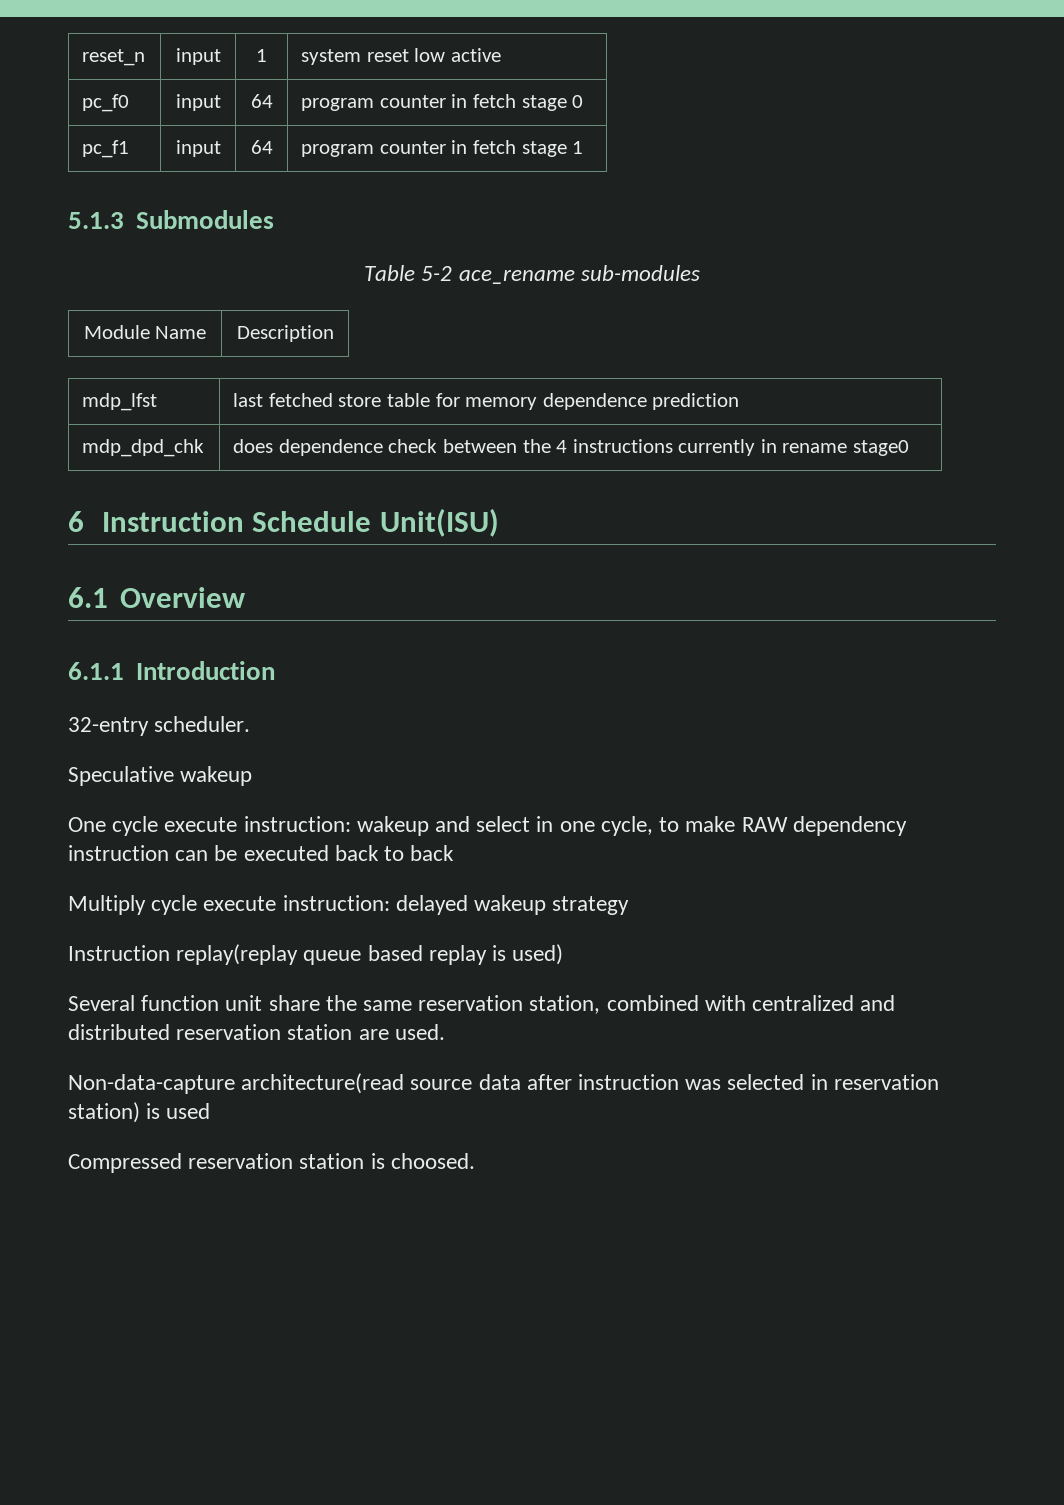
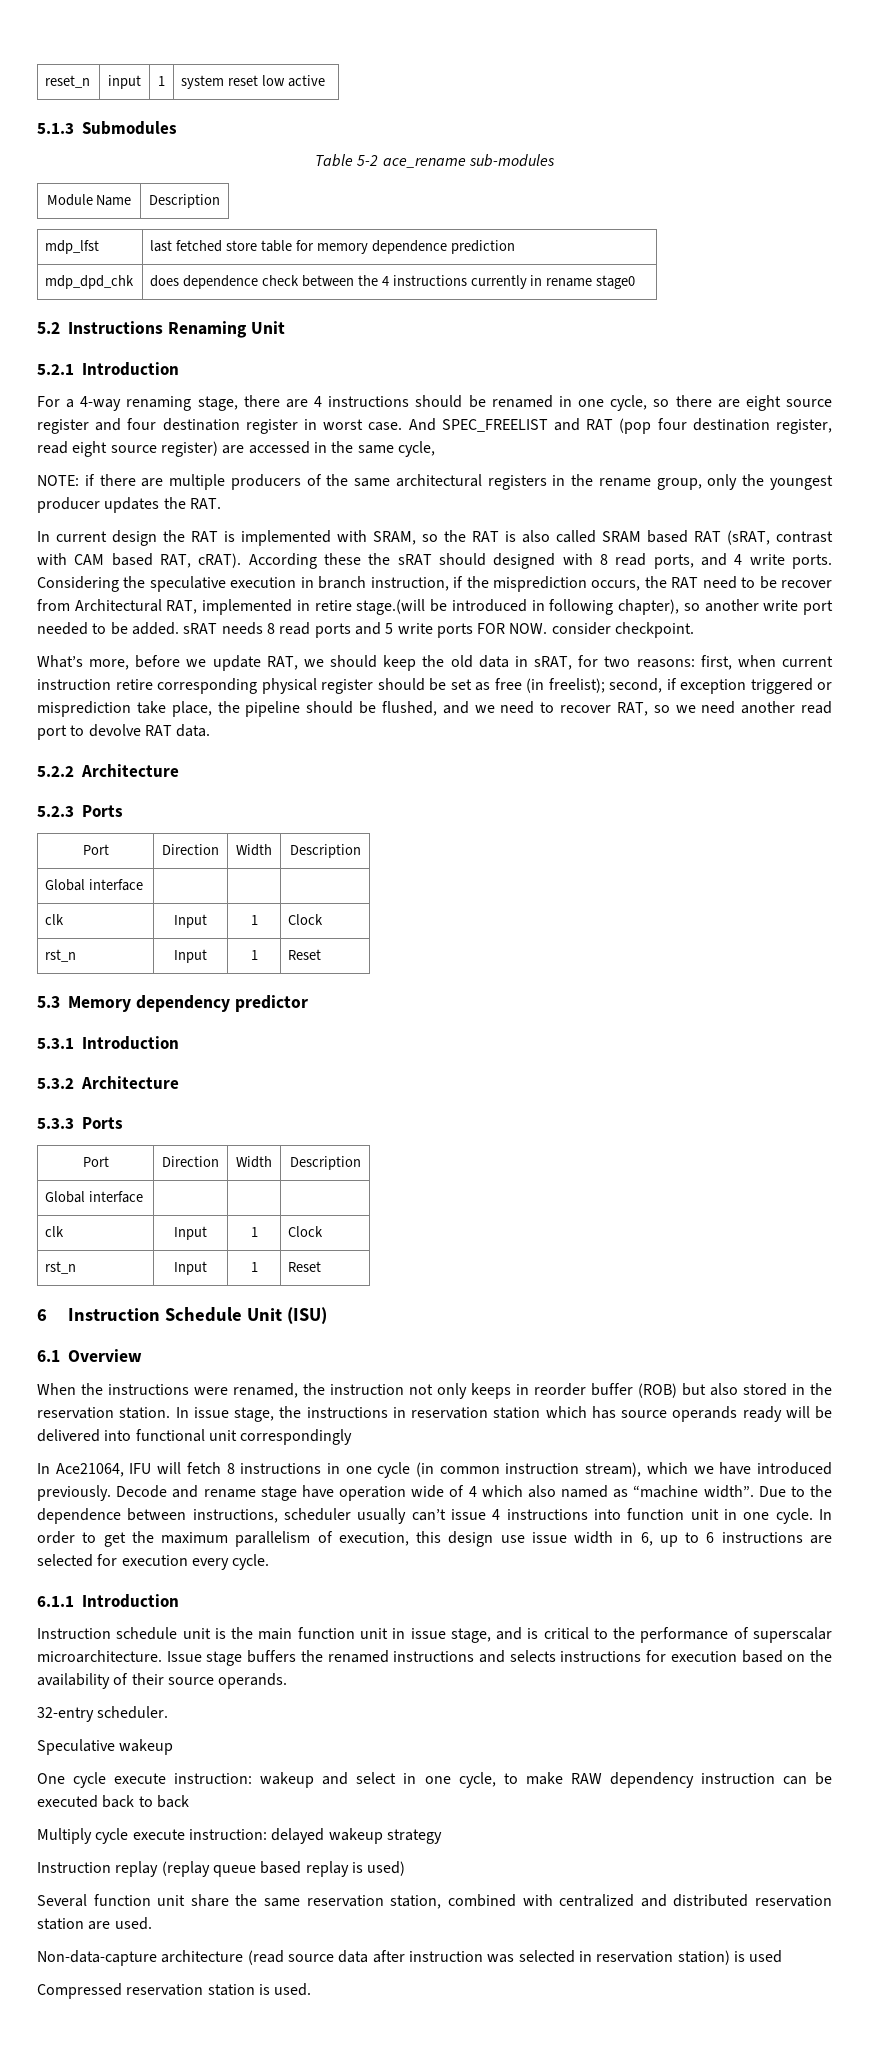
- pc_f0 | input | 64 | program counter in fetch stage 0
- pc_f1 | input | 64 | program counter in fetch stage 1
- 6 Instruction Schedule Unit(ISU)
+ 5.2 Instructions Renaming Unit
+ 5.2.1 Introduction
+ For a 4-way renaming stage, there are 4 instructions should be renamed in one cycle, so there are eight source register and four destination register in worst case. And SPEC_FREELIST and RAT (pop four destination register, read eight source register) are accessed in the same cycle,
+ NOTE: if there are multiple producers of the same architectural registers in the rename group, only the youngest producer updates the RAT.
+ In current design the RAT is implemented with SRAM, so the RAT is also called SRAM based RAT (sRAT, contrast with CAM based RAT, cRAT). According these the sRAT should designed with 8 read ports, and 4 write ports. Considering the speculative execution in branch instruction, if the misprediction occurs, the RAT need to be recover from Architectural RAT, implemented in retire stage.(will be introduced in following chapter), so another write port needed to be added. sRAT needs 8 read ports and 5 write ports FOR NOW. consider checkpoint.
+ What’s more, before we update RAT, we should keep the old data in sRAT, for two reasons: first, when current instruction retire corresponding physical register should be set as free (in freelist); second, if exception triggered or misprediction take place, the pipeline should be flushed, and we need to recover RAT, so we need another read port to devolve RAT data.
+ 5.2.2 Architecture
+ 5.2.3 Ports
+ Port | Direction | Width | Description
+ Global interface | | |
+ clk | Input | 1 | Clock
+ rst_n | Input | 1 | Reset
+ 5.3 Memory dependency predictor
+ 5.3.1 Introduction
+ 5.3.2 Architecture
+ 5.3.3 Ports
+ Port | Direction | Width | Description
+ Global interface | | |
+ clk | Input | 1 | Clock
+ rst_n | Input | 1 | Reset
+ 6 Instruction Schedule Unit (ISU)
  6.1 Overview
+ When the instructions were renamed, the instruction not only keeps in reorder buffer (ROB) but also stored in the reservation station. In issue stage, the instructions in reservation station which has source operands ready will be delivered into functional unit correspondingly
+ In Ace21064, IFU will fetch 8 instructions in one cycle (in common instruction stream), which we have introduced previously. Decode and rename stage have operation wide of 4 which also named as “machine width”. Due to the dependence between instructions, scheduler usually can’t issue 4 instructions into function unit in one cycle. In order to get the maximum parallelism of execution, this design use issue width in 6, up to 6 instructions are selected for execution every cycle.
  6.1.1 Introduction
+ Instruction schedule unit is the main function unit in issue stage, and is critical to the performance of superscalar microarchitecture. Issue stage buffers the renamed instructions and selects instructions for execution based on the availability of their source operands.
- Instruction replay(replay queue based replay is used)
+ Instruction replay (replay queue based replay is used)
- Non-data-capture architecture(read source data after instruction was selected in reservation station) is used
+ Non-data-capture architecture (read source data after instruction was selected in reservation station) is used
- Compressed reservation station is choosed.
+ Compressed reservation station is used.

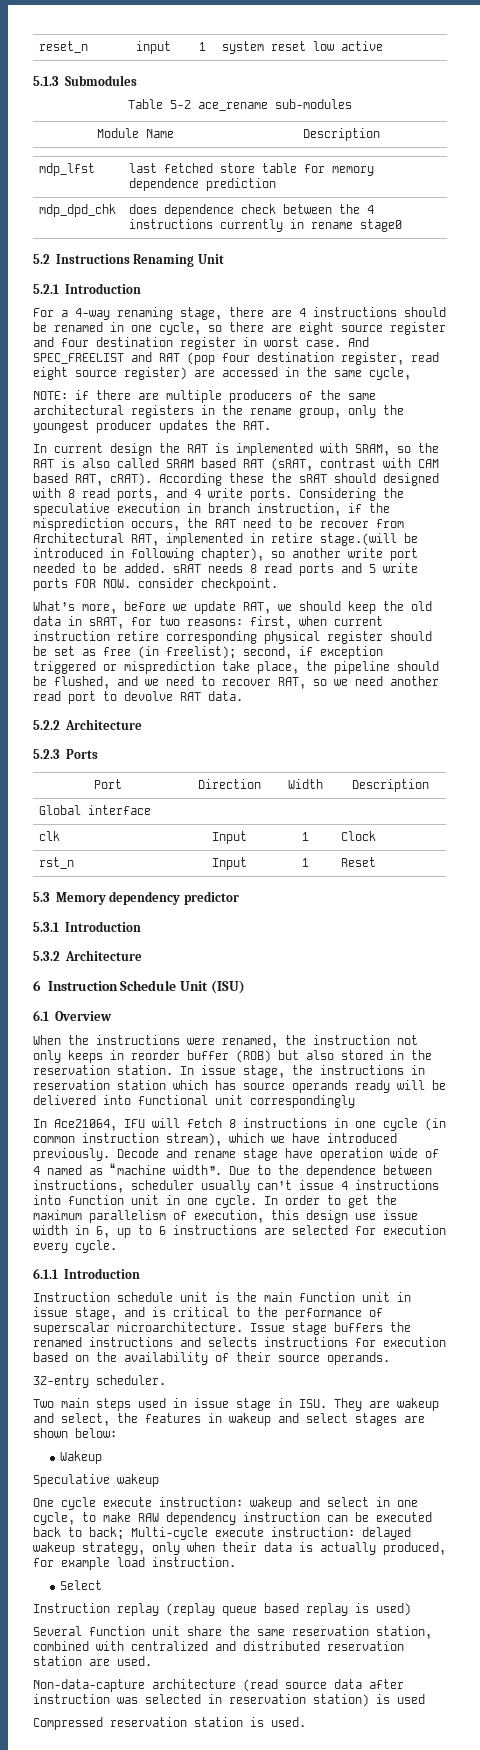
- 5.3.3 Ports
- Port | Direction | Width | Description
- Global interface | | |
- clk | Input | 1 | Clock
- rst_n | Input | 1 | Reset
- Decode and rename stage have operation wide of 4 which also named as “machine width”.
+ Decode and rename stage have operation wide of 4 named as “machine width”.
+ Two main steps used in issue stage in ISU. They are wakeup and select, the features in wakeup and select stages are shown below:
+ Wakeup
- One cycle execute instruction: wakeup and select in one cycle, to make RAW dependency instruction can be executed back to back
- Multiply cycle execute instruction: delayed wakeup strategy
+ One cycle execute instruction: wakeup and select in one cycle, to make RAW dependency instruction can be executed back to back; Multi-cycle execute instruction: delayed wakeup strategy, only when their data is actually produced, for example load instruction.
+ Select

